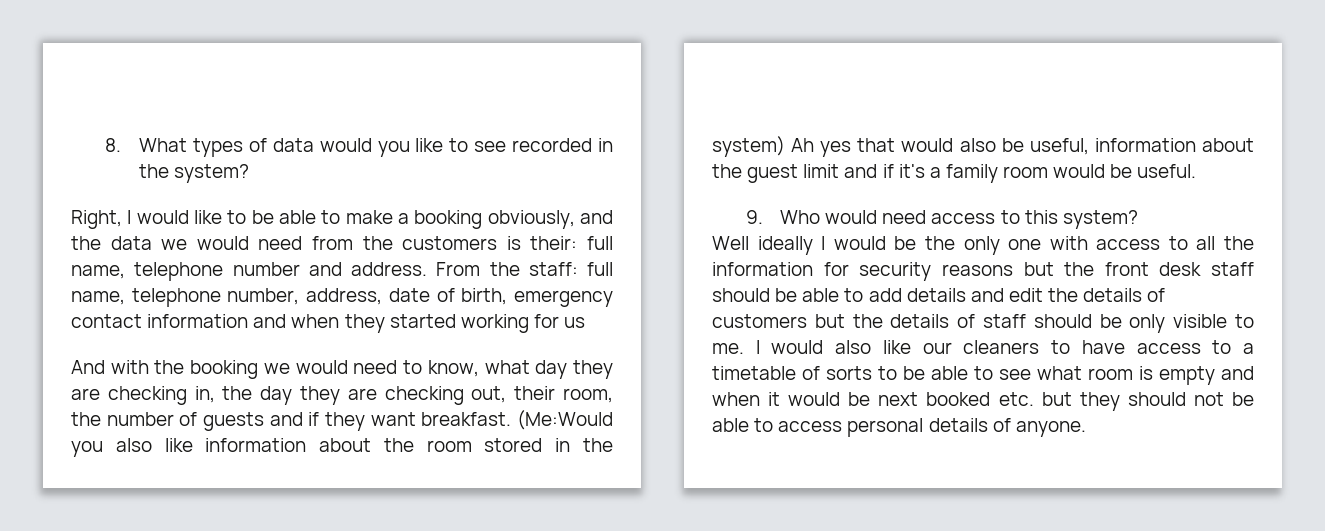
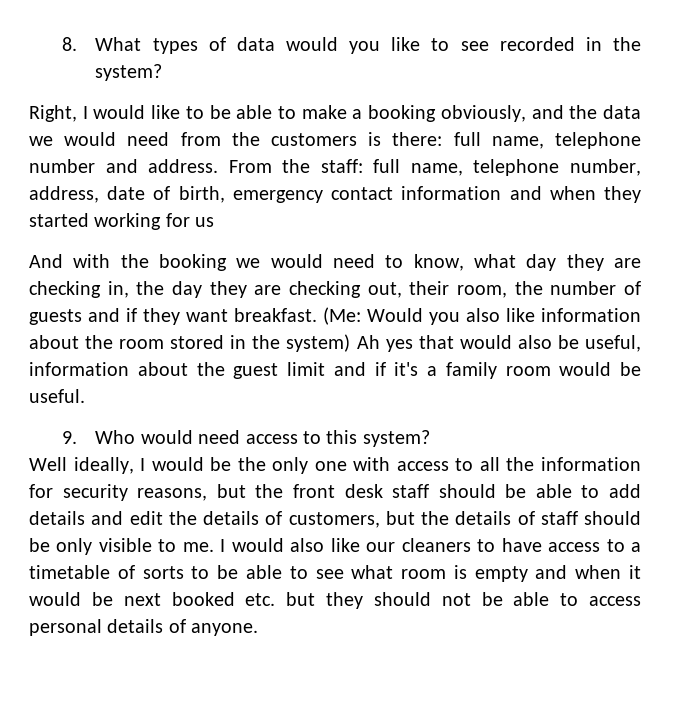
- Right, I would like to be able to make a booking obviously, and the data we would need from the customers is their: full name, telephone number and address.
+ Right, I would like to be able to make a booking obviously, and the data we would need from the customers is there: full name, telephone number and address.
- (Me:Would you also like information about the room stored in the system) Ah yes that would also be useful, information about the guest limit and if it's a family room would be useful.
+ (Me: Would you also like information about the room stored in the system) Ah yes that would also be useful, information about the guest limit and if it's a family room would be useful.
- Well ideally I would be the only one with access to all the information for security reasons but the front desk staff should be able to add details and edit the details of customers but the details of staff should be only visible to me.
+ Well ideally, I would be the only one with access to all the information for security reasons, but the front desk staff should be able to add details and edit the details of customers, but the details of staff should be only visible to me.

